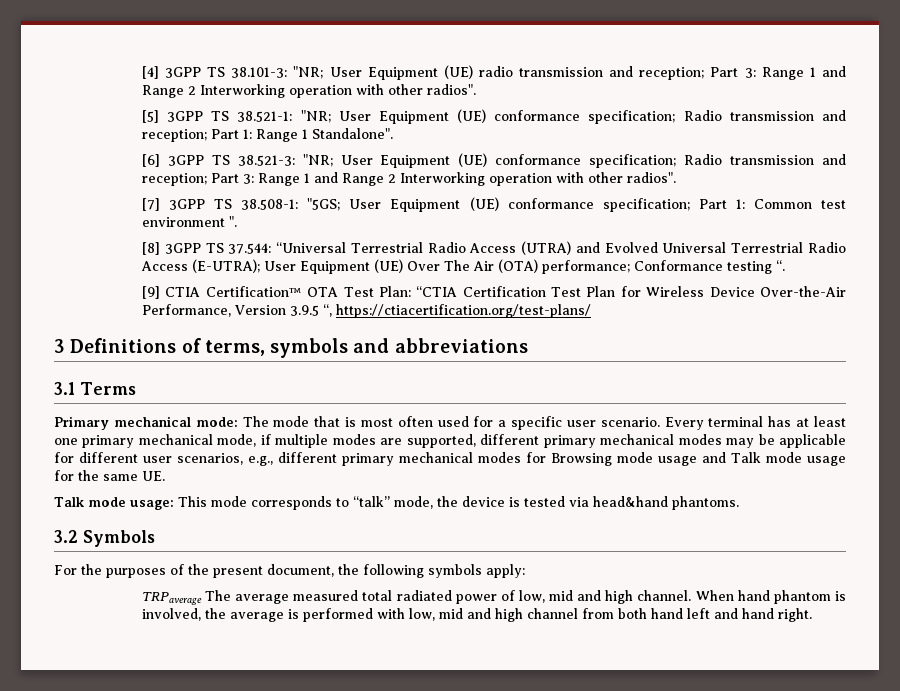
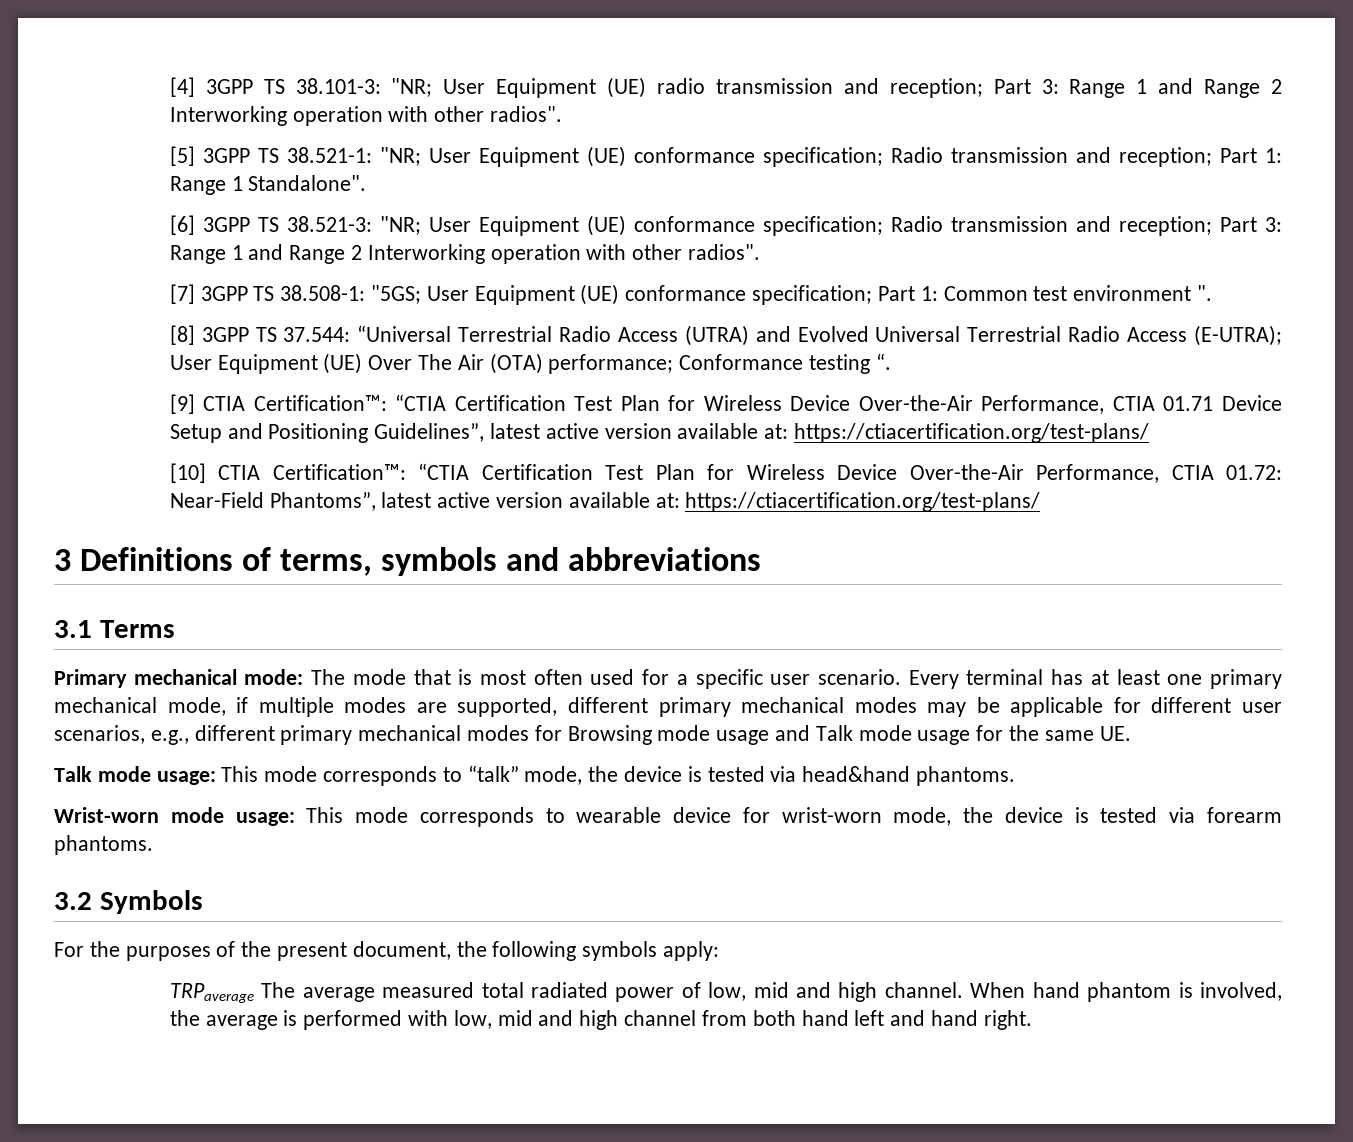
- [9] CTIA Certification™ OTA Test Plan: “CTIA Certification Test Plan for Wireless Device Over-the-Air Performance, Version 3.9.5 “, https://ctiacertification.org/test-plans/
+ [9] CTIA Certification™: “CTIA Certification Test Plan for Wireless Device Over-the-Air Performance, CTIA 01.71 Device Setup and Positioning Guidelines”, latest active version available at: https://ctiacertification.org/test-plans/
+ [10] CTIA Certification™: “CTIA Certification Test Plan for Wireless Device Over-the-Air Performance, CTIA 01.72: Near-Field Phantoms”, latest active version available at: https://ctiacertification.org/test-plans/
+ Wrist-worn mode usage: This mode corresponds to wearable device for wrist-worn mode, the device is tested via forearm phantoms.

